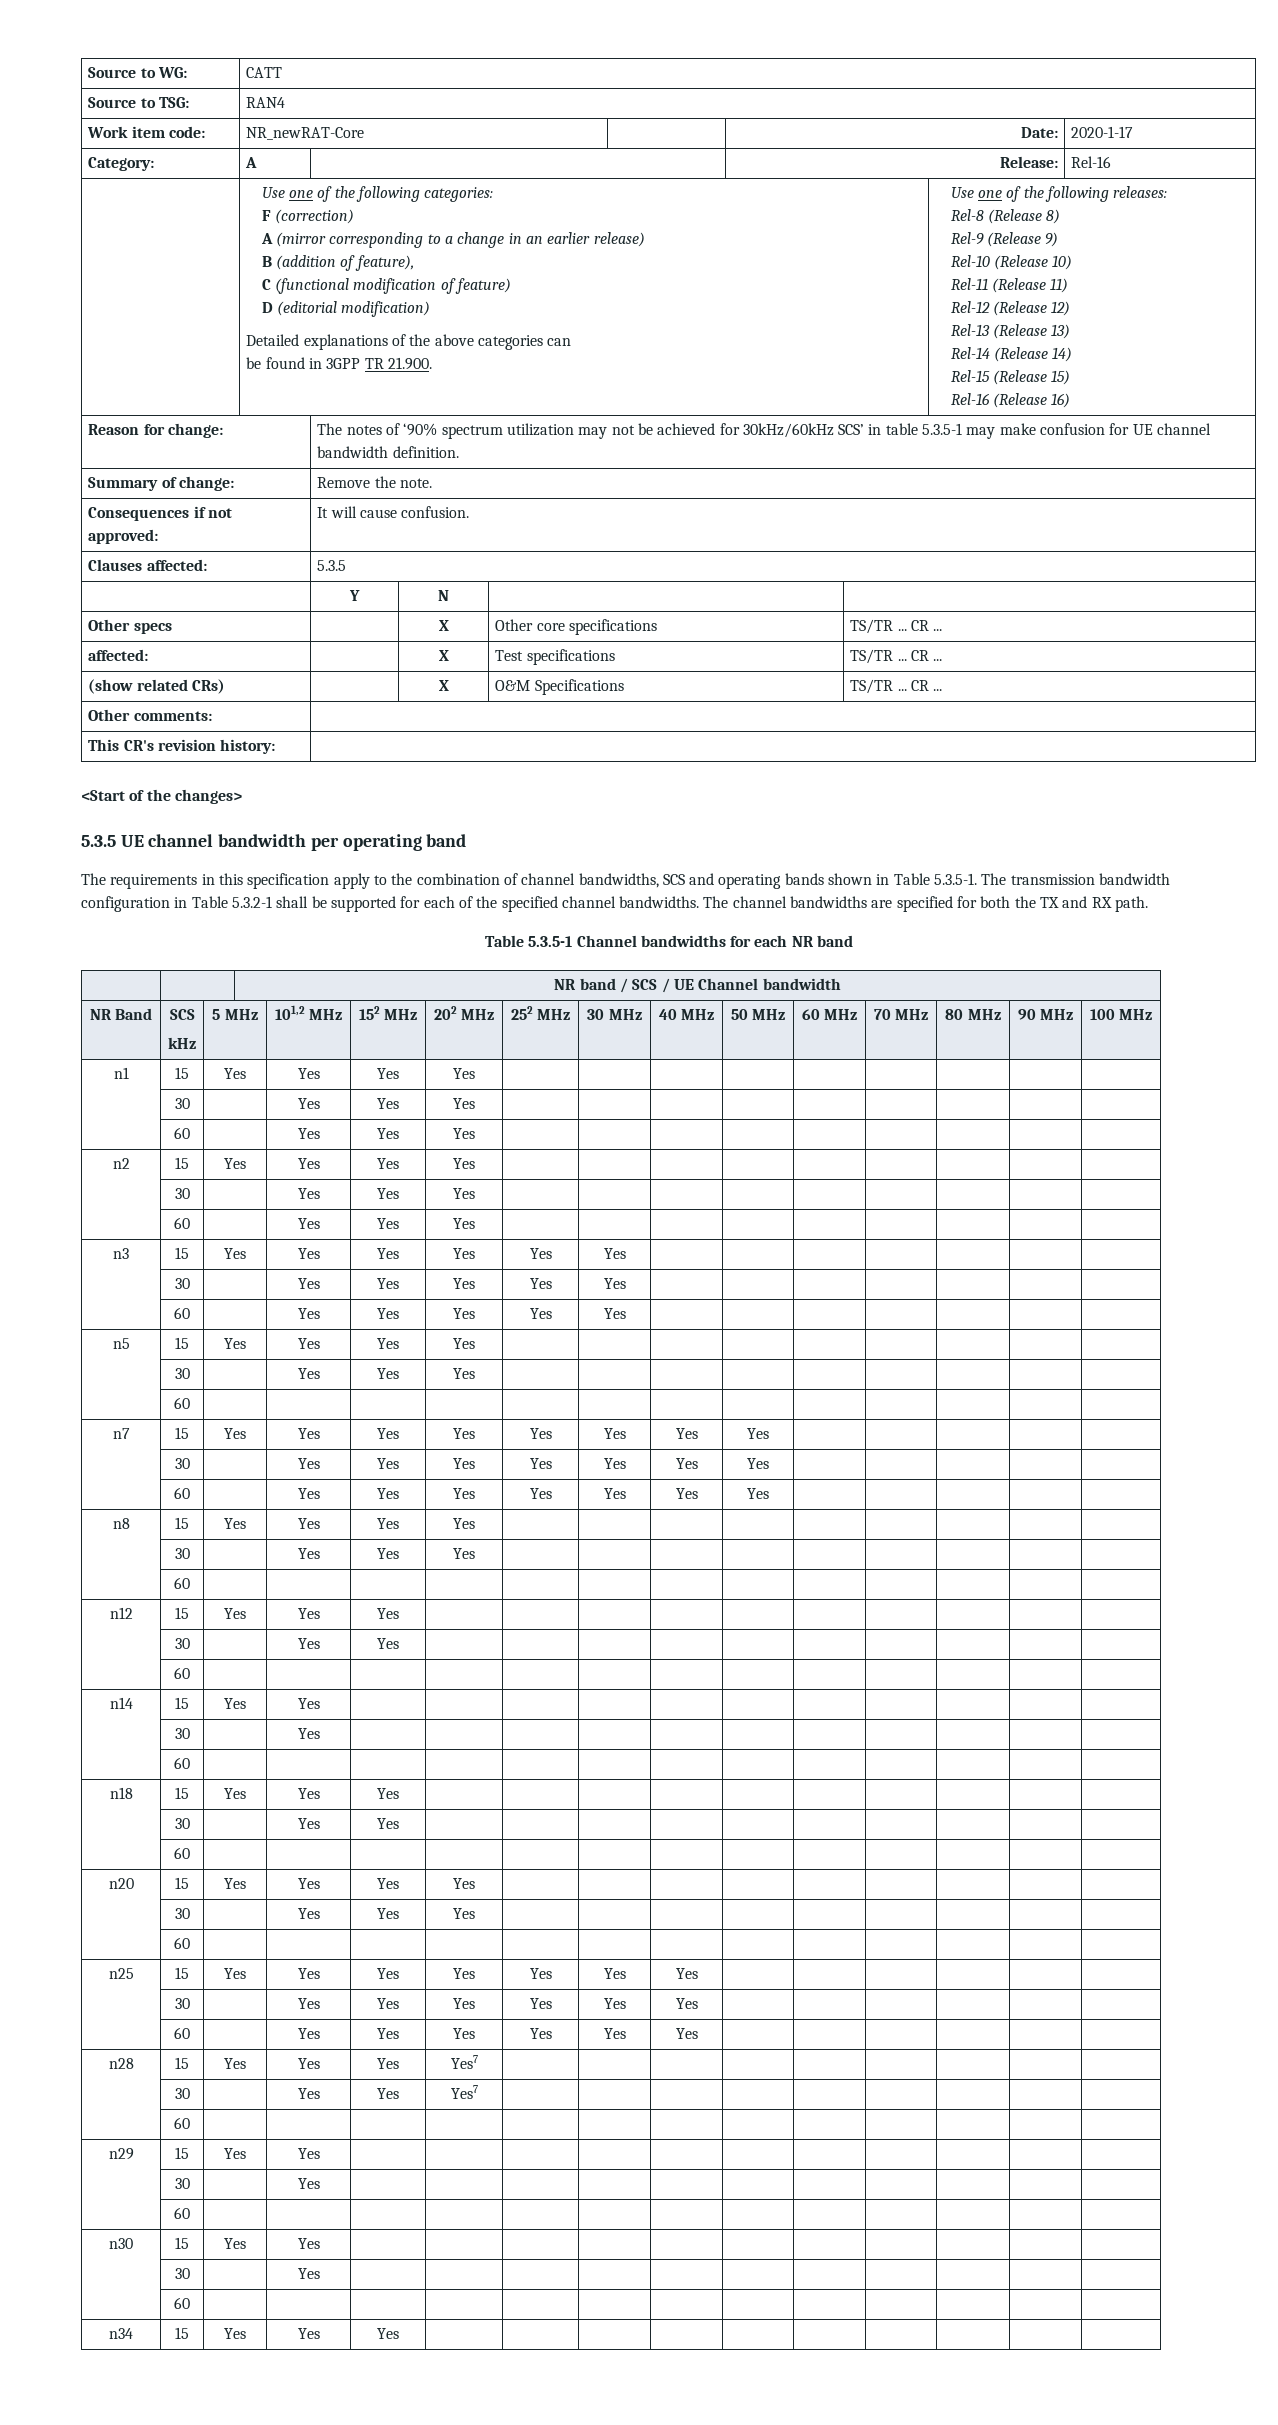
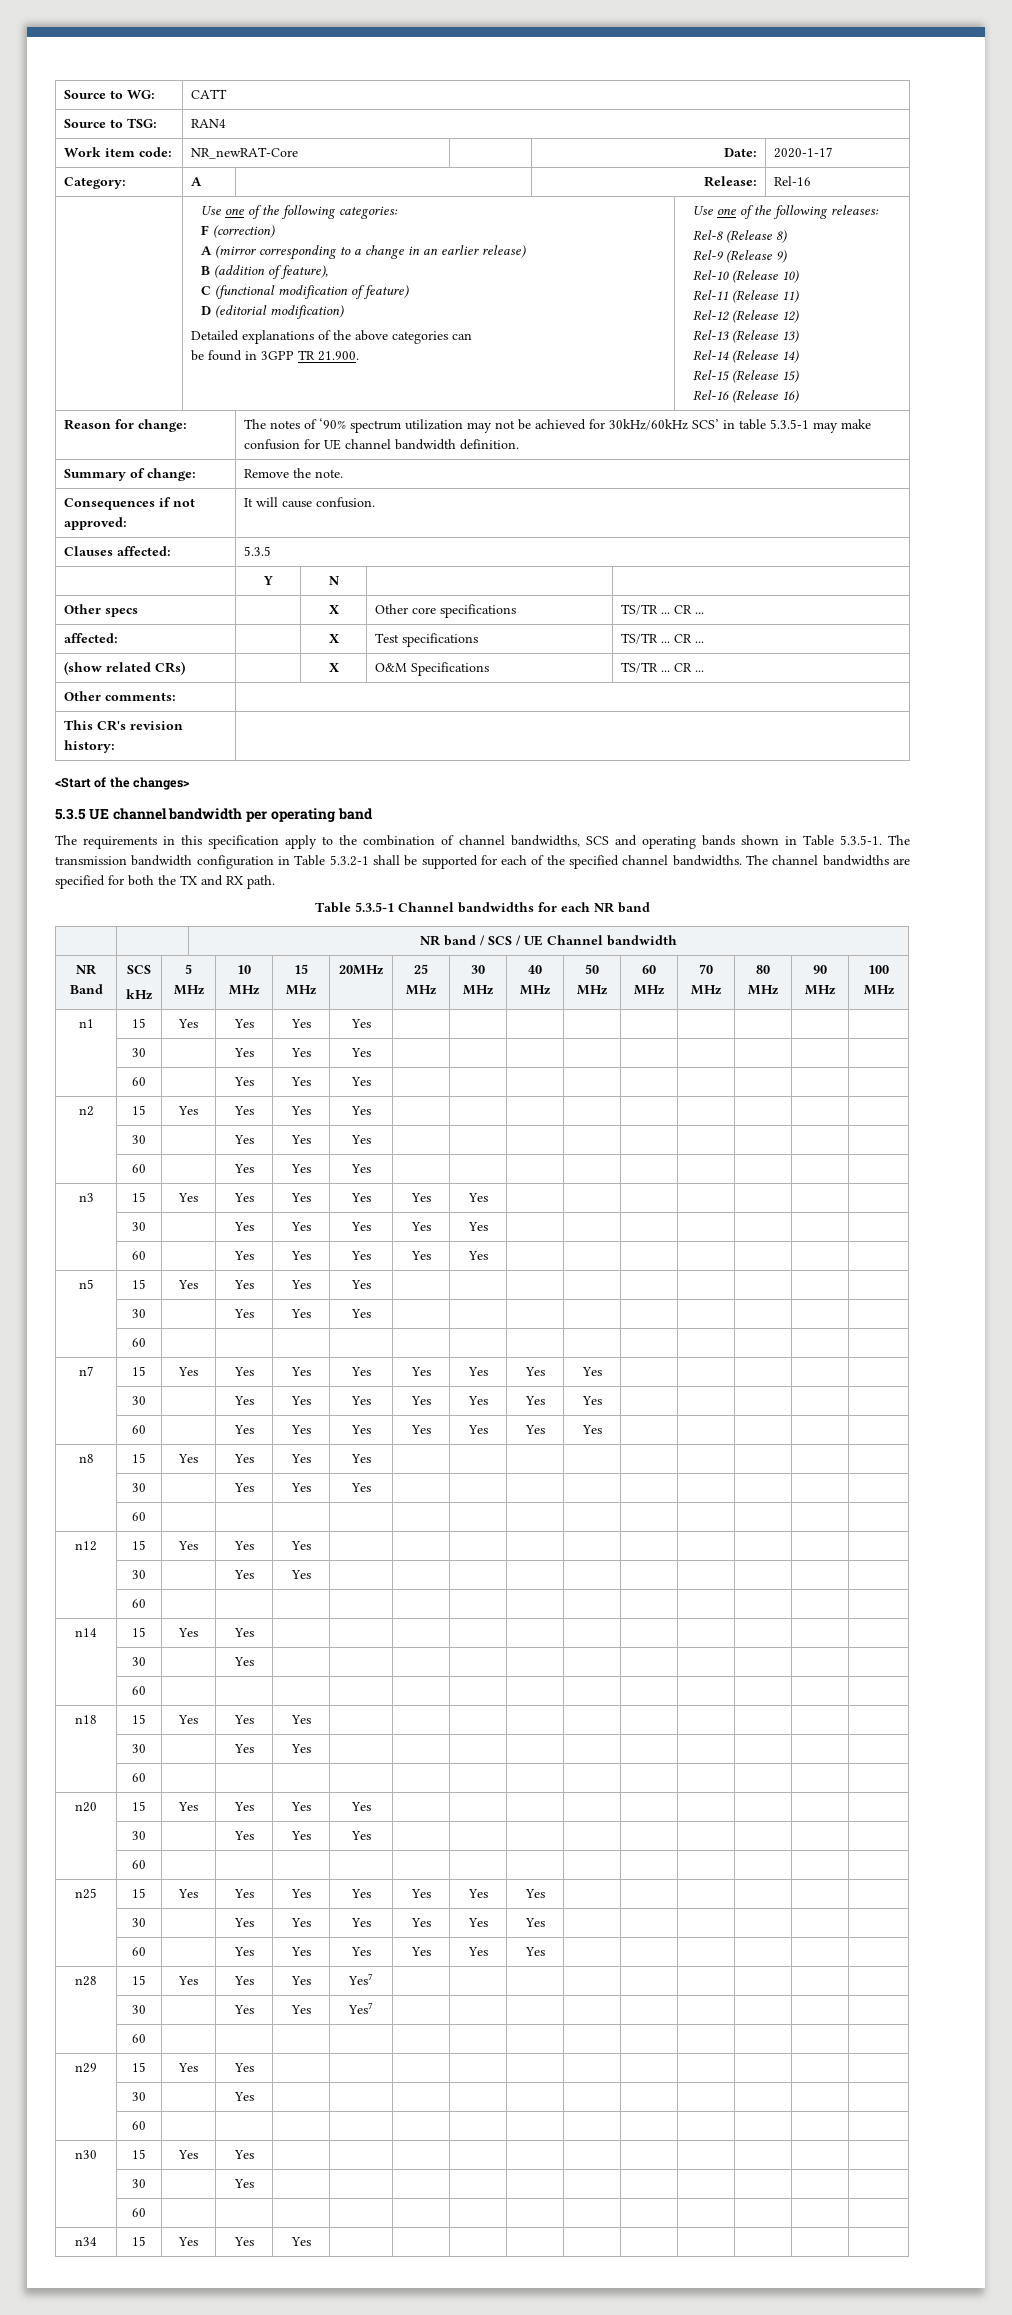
  NR Band | SCS
- kHz | 5 MHz | 101,2 MHz | 152 MHz | 202 MHz | 252 MHz | 30 MHz | 40 MHz | 50 MHz | 60 MHz | 70 MHz | 80 MHz | 90 MHz | 100 MHz
+ kHz | 5 MHz | 10 MHz | 15 MHz | 20MHz | 25 MHz | 30 MHz | 40 MHz | 50 MHz | 60 MHz | 70 MHz | 80 MHz | 90 MHz | 100 MHz

